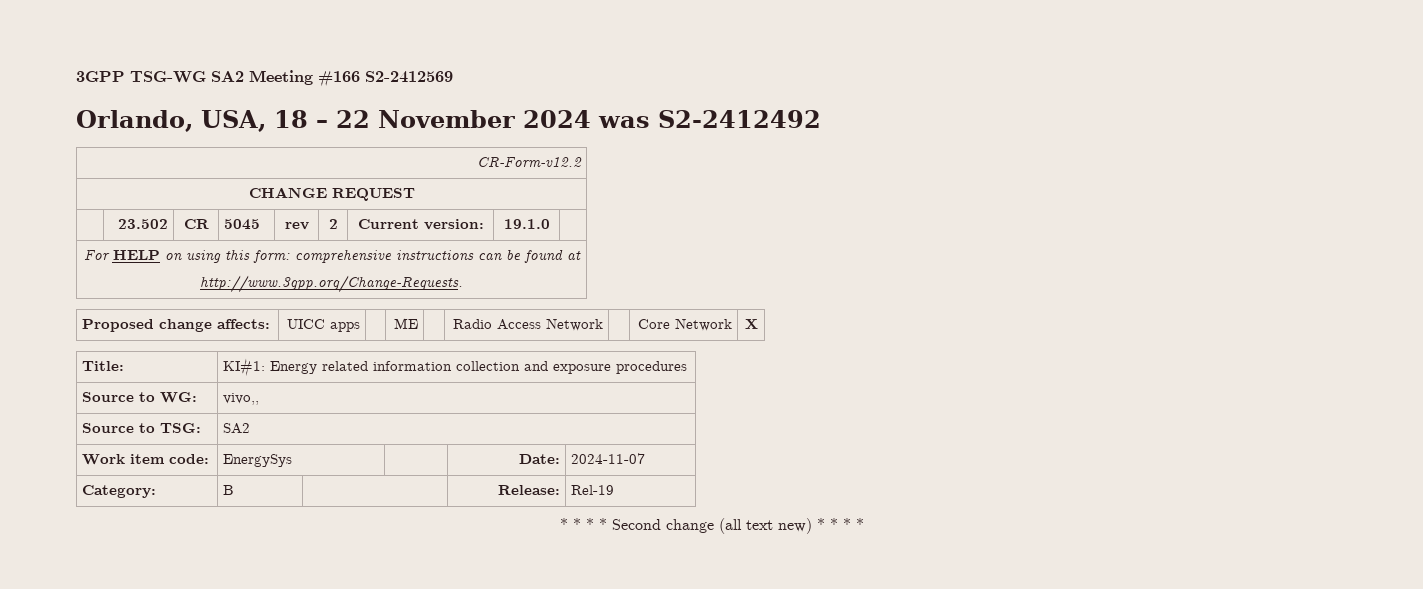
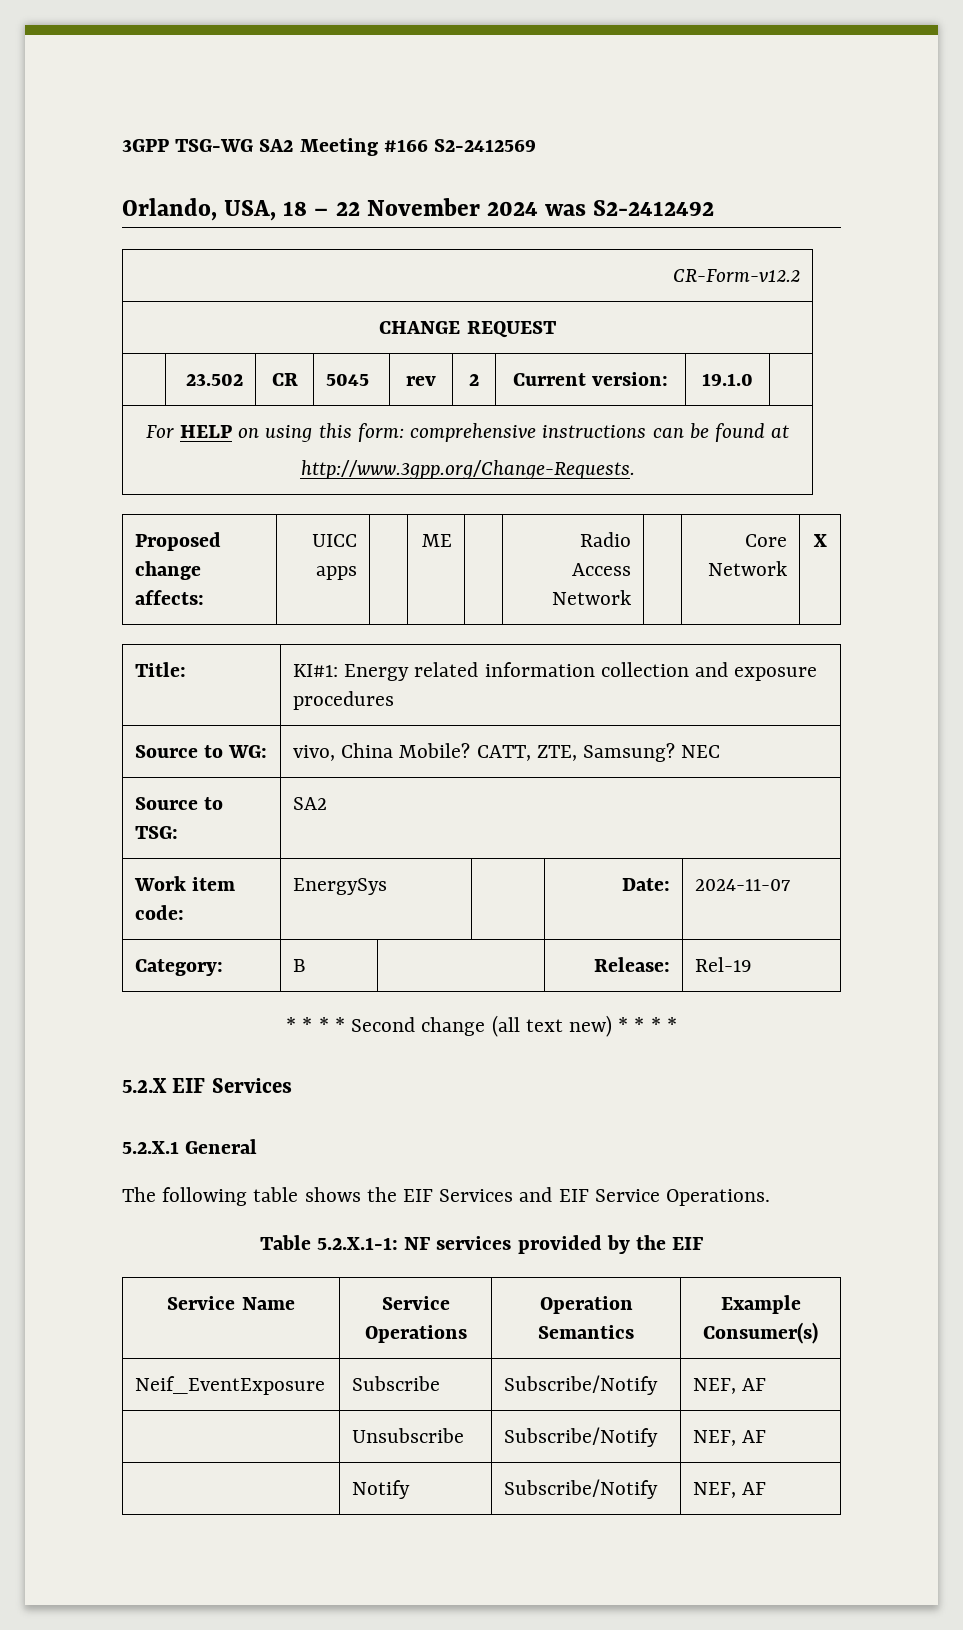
- Source to WG: | vivo,,
+ Source to WG: | vivo, China Mobile? CATT, ZTE, Samsung? NEC
+ 5.2.X EIF Services
+ 5.2.X.1 General
+ The following table shows the EIF Services and EIF Service Operations.
+ Table 5.2.X.1-1: NF services provided by the EIF
+ Service Name | Service Operations | Operation Semantics | Example Consumer(s)
+ Neif_EventExposure | Subscribe | Subscribe/Notify | NEF, AF
+ | Unsubscribe | Subscribe/Notify | NEF, AF
+ | Notify | Subscribe/Notify | NEF, AF

